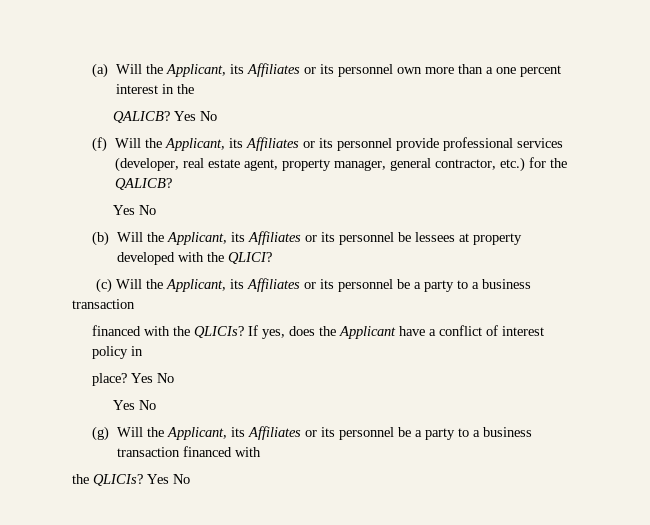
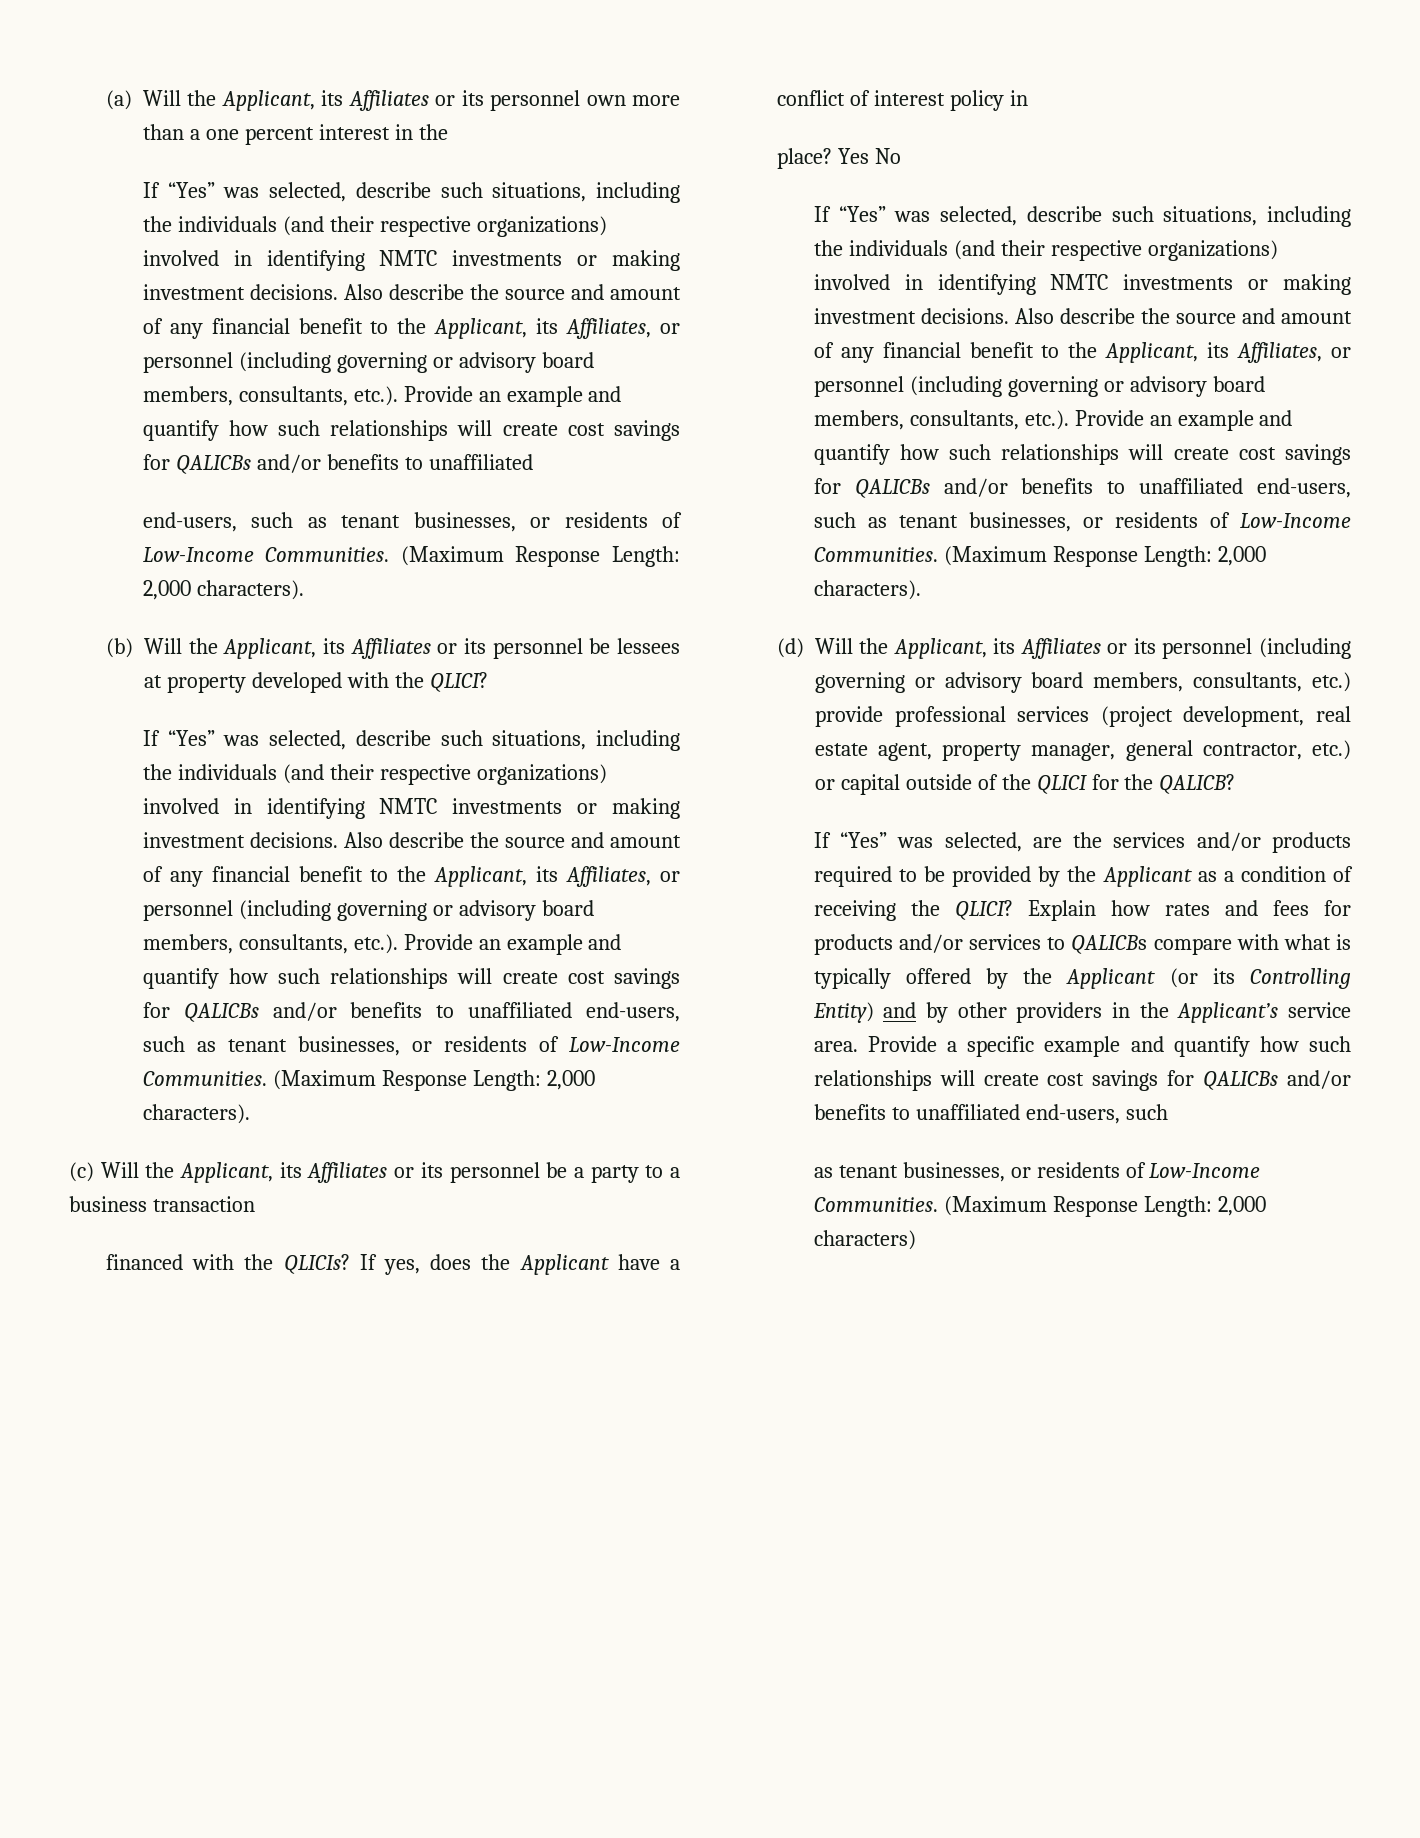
  (a) Will the Applicant, its Affiliates or its personnel own more than a one percent interest in the
- QALICB? Yes No
- (f) Will the Applicant, its Affiliates or its personnel provide professional services (developer, real estate agent, property manager, general contractor, etc.) for the QALICB?
- Yes No
+ If “Yes” was selected, describe such situations, including the individuals (and their respective organizations) involved in identifying NMTC investments or making investment decisions. Also describe the source and amount of any financial benefit to the Applicant, its Affiliates, or personnel (including governing or advisory board members, consultants, etc.). Provide an example and quantify how such relationships will create cost savings for QALICBs and/or benefits to unaffiliated
+ end-users, such as tenant businesses, or residents of Low-Income Communities. (Maximum Response Length: 2,000 characters).
  (b) Will the Applicant, its Affiliates or its personnel be lessees at property developed with the QLICI?
+ If “Yes” was selected, describe such situations, including the individuals (and their respective organizations) involved in identifying NMTC investments or making investment decisions. Also describe the source and amount of any financial benefit to the Applicant, its Affiliates, or personnel (including governing or advisory board members, consultants, etc.). Provide an example and quantify how such relationships will create cost savings for QALICBs and/or benefits to unaffiliated end-users, such as tenant businesses, or residents of Low-Income Communities. (Maximum Response Length: 2,000 characters).
  place? Yes No
- Yes No
- (g) Will the Applicant, its Affiliates or its personnel be a party to a business transaction financed with
- the QLICIs? Yes No
+ If “Yes” was selected, describe such situations, including the individuals (and their respective organizations) involved in identifying NMTC investments or making investment decisions. Also describe the source and amount of any financial benefit to the Applicant, its Affiliates, or personnel (including governing or advisory board members, consultants, etc.). Provide an example and quantify how such relationships will create cost savings for QALICBs and/or benefits to unaffiliated end-users, such as tenant businesses, or residents of Low-Income Communities. (Maximum Response Length: 2,000 characters).
+ (d) Will the Applicant, its Affiliates or its personnel (including governing or advisory board members, consultants, etc.) provide professional services (project development, real estate agent, property manager, general contractor, etc.) or capital outside of the QLICI for the QALICB?
+ If “Yes” was selected, are the services and/or products required to be provided by the Applicant as a condition of receiving the QLICI? Explain how rates and fees for products and/or services to QALICBs compare with what is typically offered by the Applicant (or its Controlling Entity) and by other providers in the Applicant’s service area. Provide a specific example and quantify how such relationships will create cost savings for QALICBs and/or benefits to unaffiliated end-users, such
+ as tenant businesses, or residents of Low-Income Communities. (Maximum Response Length: 2,000 characters)

